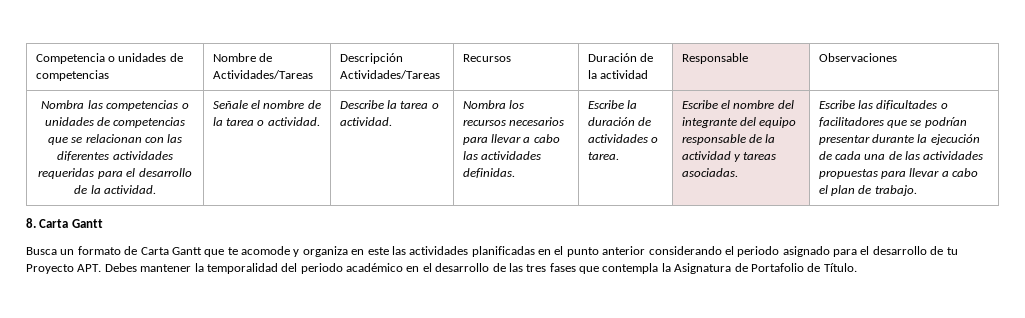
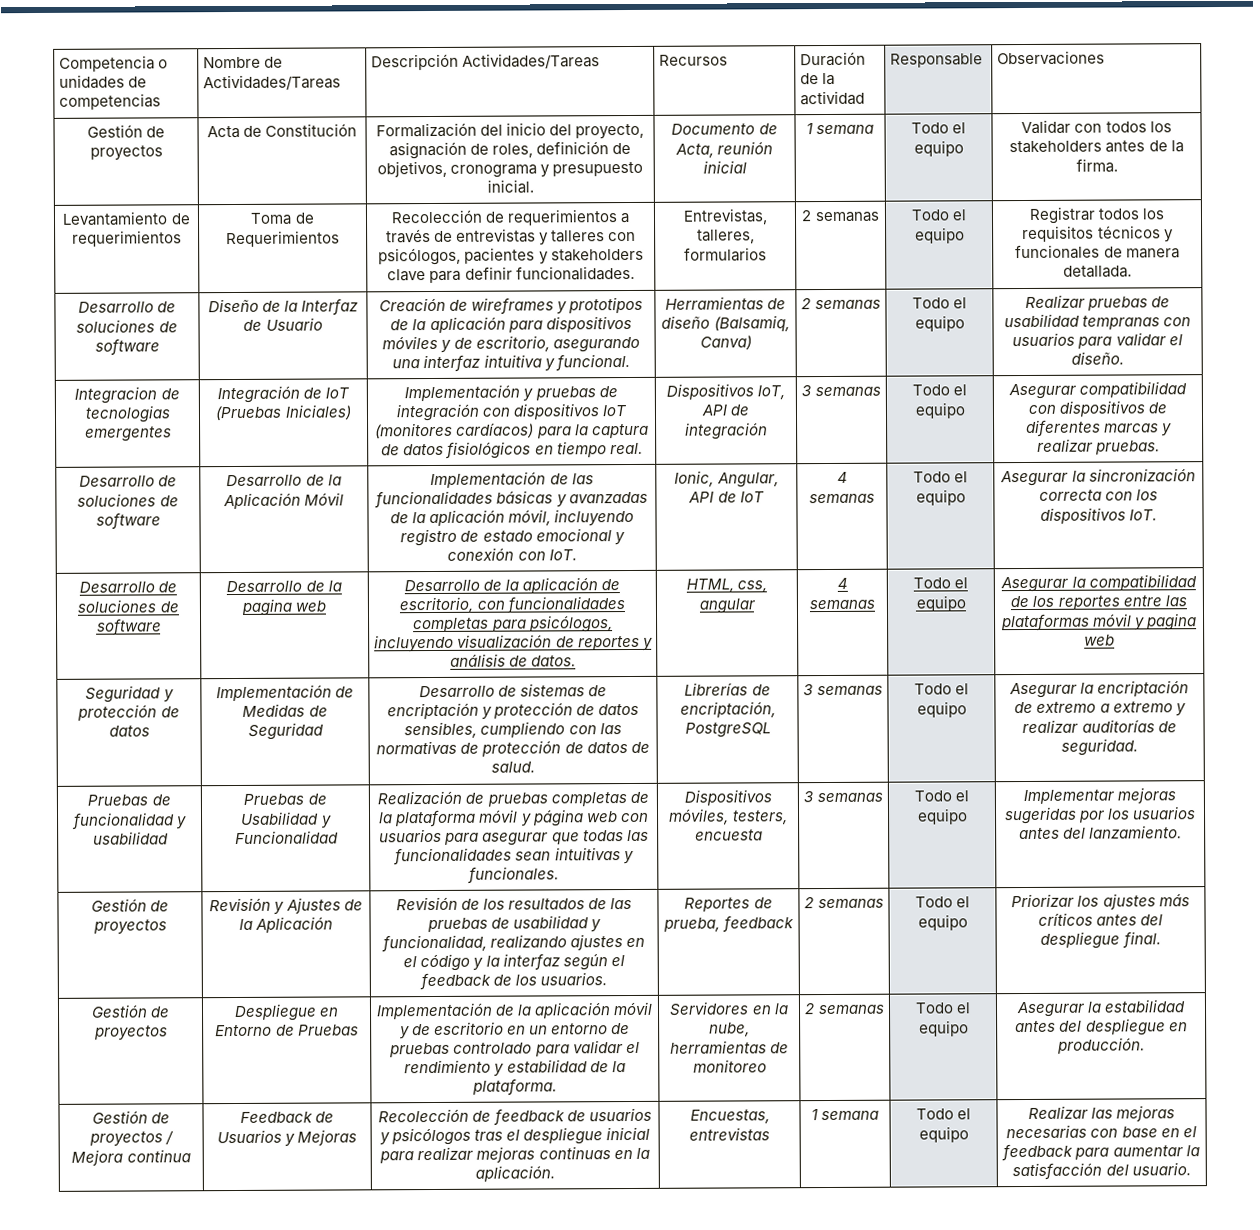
- Nombra las competencias o unidades de competencias que se relacionan con las diferentes actividades requeridas para el desarrollo de la actividad. | Señale el nombre de la tarea o actividad. | Describe la tarea o actividad. | Nombra los recursos necesarios para llevar a cabo las actividades definidas. | Escribe la duración de actividades o tarea. | Escribe el nombre del integrante del equipo responsable de la actividad y tareas asociadas. | Escribe las dificultades o facilitadores que se podrían presentar durante la ejecución de cada una de las actividades propuestas para llevar a cabo el plan de trabajo.
- 8. Carta Gantt
- Busca un formato de Carta Gantt que te acomode y organiza en este las actividades planificadas en el punto anterior considerando el periodo asignado para el desarrollo de tu Proyecto APT. Debes mantener la temporalidad del periodo académico en el desarrollo de las tres fases que contempla la Asignatura de Portafolio de Título.
+ Gestión de proyectos | Acta de Constitución | Formalización del inicio del proyecto, asignación de roles, definición de objetivos, cronograma y presupuesto inicial. | Documento de Acta, reunión inicial | 1 semana | Todo el equipo | Validar con todos los stakeholders antes de la firma.
+ Levantamiento de requerimientos | Toma de Requerimientos | Recolección de requerimientos a través de entrevistas y talleres con psicólogos, pacientes y stakeholders clave para definir funcionalidades. | Entrevistas, talleres, formularios | 2 semanas | Todo el equipo | Registrar todos los requisitos técnicos y funcionales de manera detallada.
+ Desarrollo de soluciones de software | Diseño de la Interfaz de Usuario | Creación de wireframes y prototipos de la aplicación para dispositivos móviles y de escritorio, asegurando una interfaz intuitiva y funcional. | Herramientas de diseño (Balsamiq, Canva) | 2 semanas | Todo el equipo | Realizar pruebas de usabilidad tempranas con usuarios para validar el diseño.
+ Integracion de tecnologias emergentes | Integración de IoT (Pruebas Iniciales) | Implementación y pruebas de integración con dispositivos IoT (monitores cardíacos) para la captura de datos fisiológicos en tiempo real. | Dispositivos IoT, API de integración | 3 semanas | Todo el equipo | Asegurar compatibilidad con dispositivos de diferentes marcas y realizar pruebas.
+ Desarrollo de soluciones de software | Desarrollo de la Aplicación Móvil | Implementación de las funcionalidades básicas y avanzadas de la aplicación móvil, incluyendo registro de estado emocional y conexión con IoT. | Ionic, Angular, API de IoT | 4 semanas | Todo el equipo | Asegurar la sincronización correcta con los dispositivos IoT.
+ Desarrollo de soluciones de software | Desarrollo de la pagina web | Desarrollo de la aplicación de escritorio, con funcionalidades completas para psicólogos, incluyendo visualización de reportes y análisis de datos. | HTML, css, angular | 4 semanas | Todo el equipo | Asegurar la compatibilidad de los reportes entre las plataformas móvil y pagina web
+ Seguridad y protección de datos | Implementación de Medidas de Seguridad | Desarrollo de sistemas de encriptación y protección de datos sensibles, cumpliendo con las normativas de protección de datos de salud. | Librerías de encriptación, PostgreSQL | 3 semanas | Todo el equipo | Asegurar la encriptación de extremo a extremo y realizar auditorías de seguridad.
+ Pruebas de funcionalidad y usabilidad | Pruebas de Usabilidad y Funcionalidad | Realización de pruebas completas de la plataforma móvil y página web con usuarios para asegurar que todas las funcionalidades sean intuitivas y funcionales. | Dispositivos móviles, testers, encuesta | 3 semanas | Todo el equipo | Implementar mejoras sugeridas por los usuarios antes del lanzamiento.
+ Gestión de proyectos | Revisión y Ajustes de la Aplicación | Revisión de los resultados de las pruebas de usabilidad y funcionalidad, realizando ajustes en el código y la interfaz según el feedback de los usuarios. | Reportes de prueba, feedback | 2 semanas | Todo el equipo | Priorizar los ajustes más críticos antes del despliegue final.
+ Gestión de proyectos | Despliegue en Entorno de Pruebas | Implementación de la aplicación móvil y de escritorio en un entorno de pruebas controlado para validar el rendimiento y estabilidad de la plataforma. | Servidores en la nube, herramientas de monitoreo | 2 semanas | Todo el equipo | Asegurar la estabilidad antes del despliegue en producción.
+ Gestión de proyectos / Mejora continua | Feedback de Usuarios y Mejoras | Recolección de feedback de usuarios y psicólogos tras el despliegue inicial para realizar mejoras continuas en la aplicación. | Encuestas, entrevistas | 1 semana | Todo el equipo | Realizar las mejoras necesarias con base en el feedback para aumentar la satisfacción del usuario.

